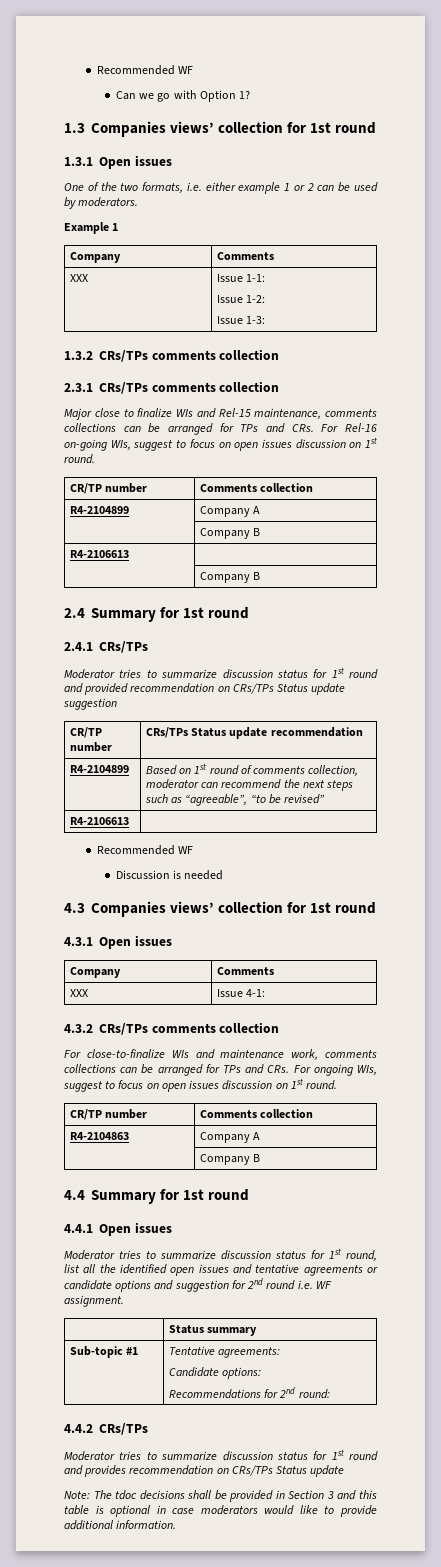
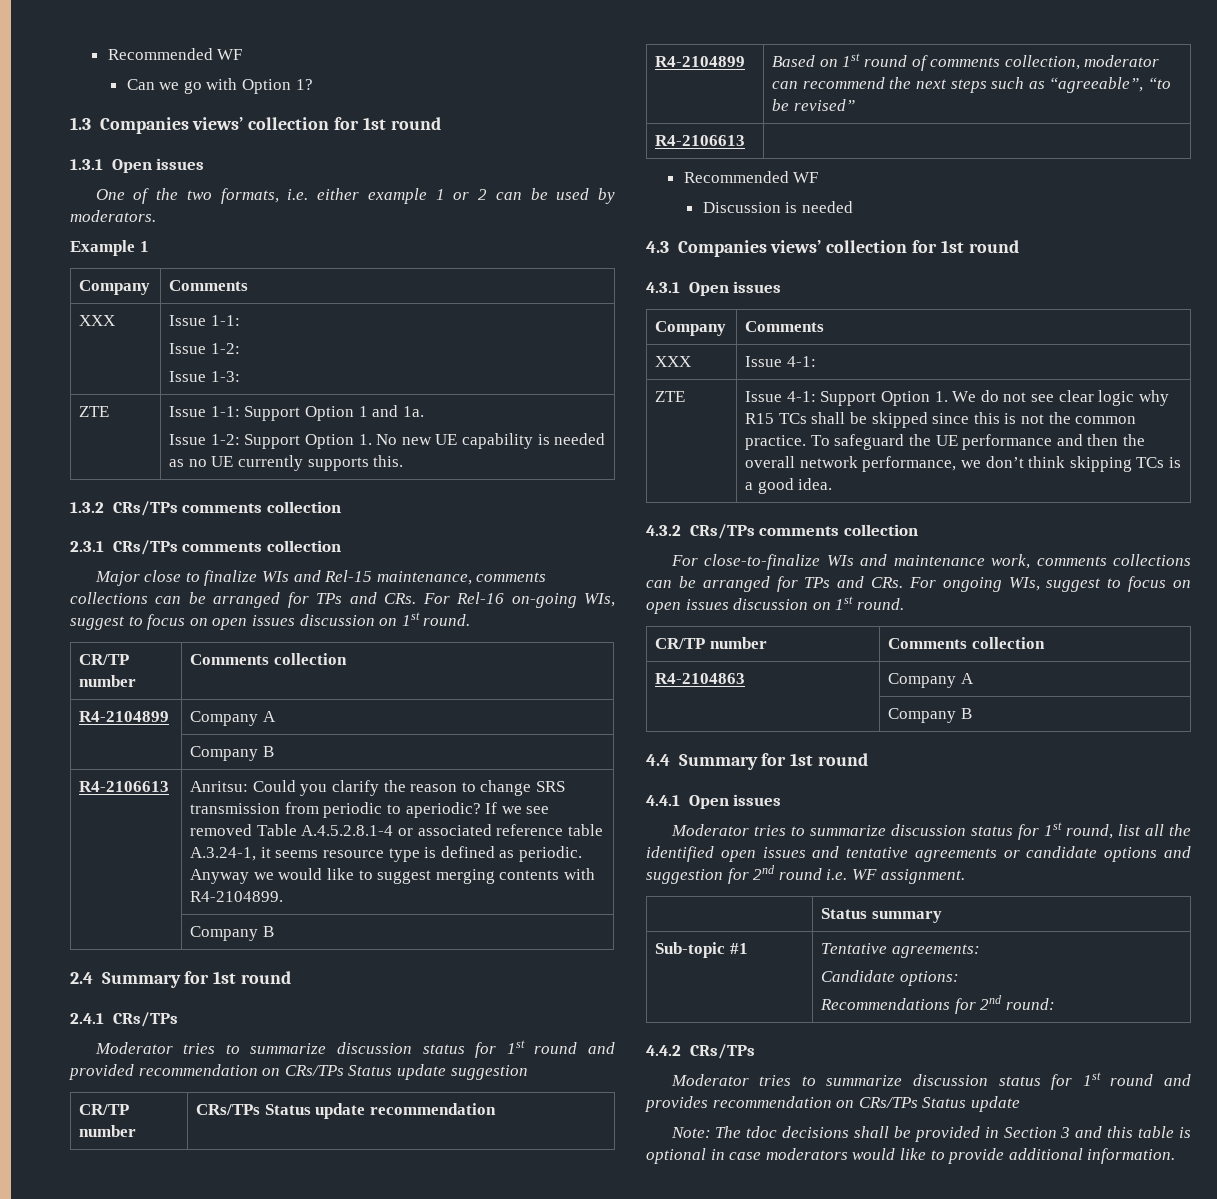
+ ZTE | Issue 1-1: Support Option 1 and 1a.
+ Issue 1-2: Support Option 1. No new UE capability is needed as no UE currently supports this.
+ Anritsu: Could you clarify the reason to change SRS transmission from periodic to aperiodic? If we see removed Table A.4.5.2.8.1-4 or associated reference table A.3.24-1, it seems resource type is defined as periodic. Anyway we would like to suggest merging contents with R4-2104899.
+ ZTE | Issue 4-1: Support Option 1. We do not see clear logic why R15 TCs shall be skipped since this is not the common practice. To safeguard the UE performance and then the overall network performance, we don’t think skipping TCs is a good idea.

